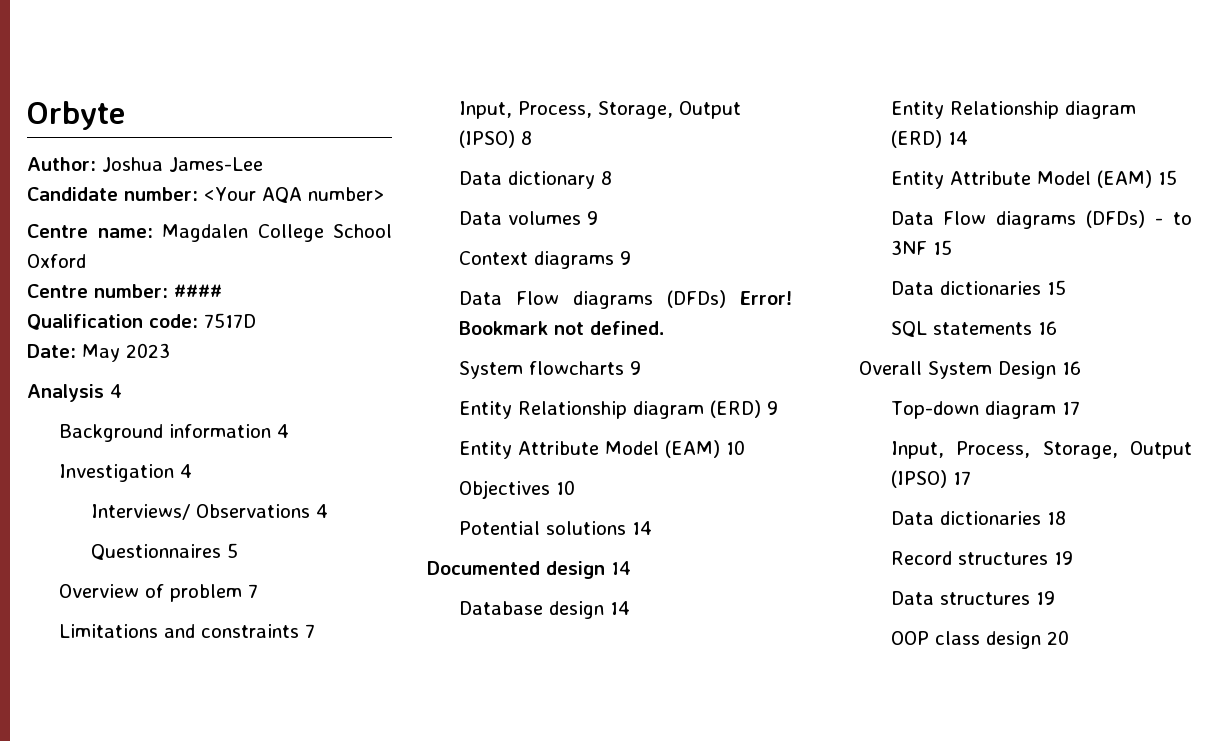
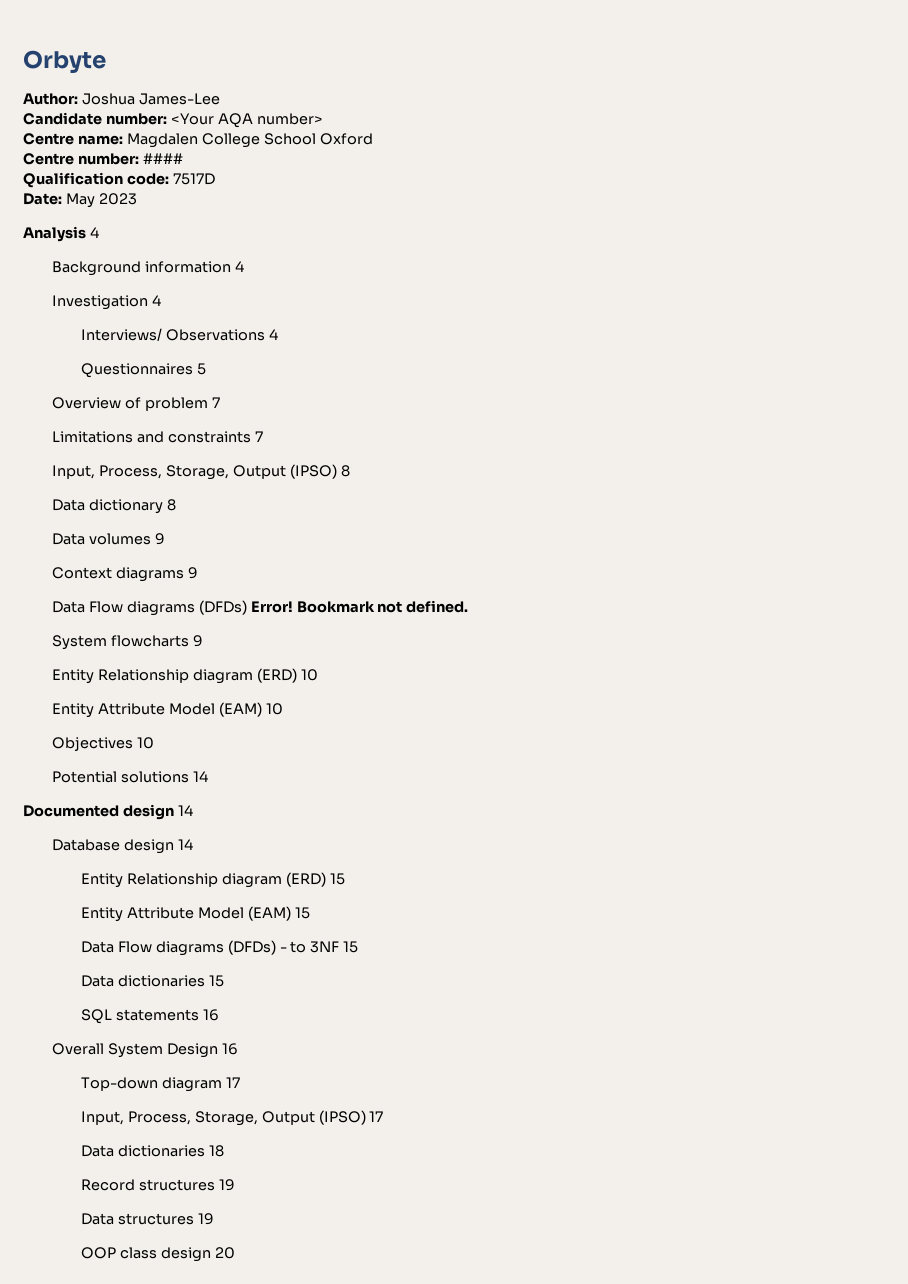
- Entity Relationship diagram (ERD) 9
+ Entity Relationship diagram (ERD) 10
- Entity Relationship diagram (ERD) 14
+ Entity Relationship diagram (ERD) 15

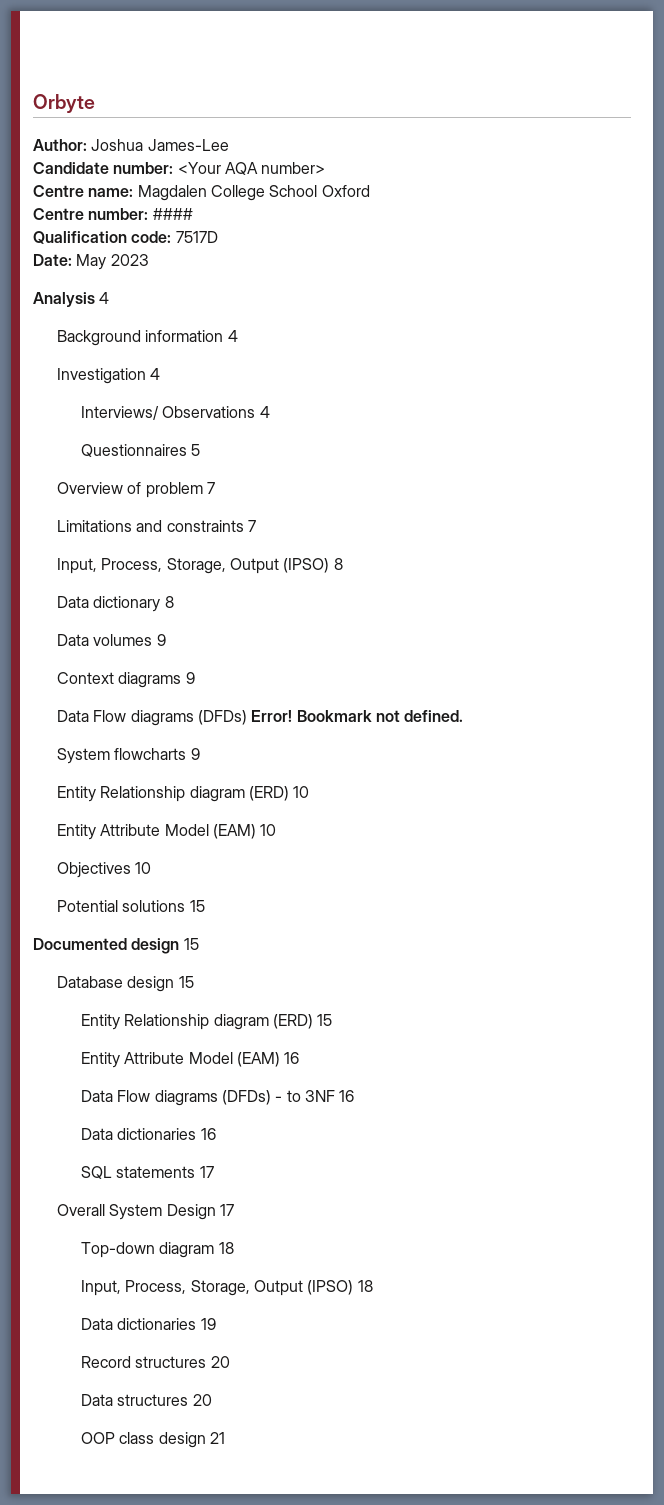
- Potential solutions 14
+ Potential solutions 15
- Documented design 14
+ Documented design 15
- Database design 14
+ Database design 15
- Entity Attribute Model (EAM) 15
+ Entity Attribute Model (EAM) 16
- Data Flow diagrams (DFDs) - to 3NF 15
- Data dictionaries 15
+ Data Flow diagrams (DFDs) - to 3NF 16
+ Data dictionaries 16
- SQL statements 16
+ SQL statements 17
- Overall System Design 16
+ Overall System Design 17
- Top-down diagram 17
- Input, Process, Storage, Output (IPSO) 17
- Data dictionaries 18
+ Top-down diagram 18
+ Input, Process, Storage, Output (IPSO) 18
+ Data dictionaries 19
- Record structures 19
+ Record structures 20
- Data structures 19
+ Data structures 20
- OOP class design 20
+ OOP class design 21

